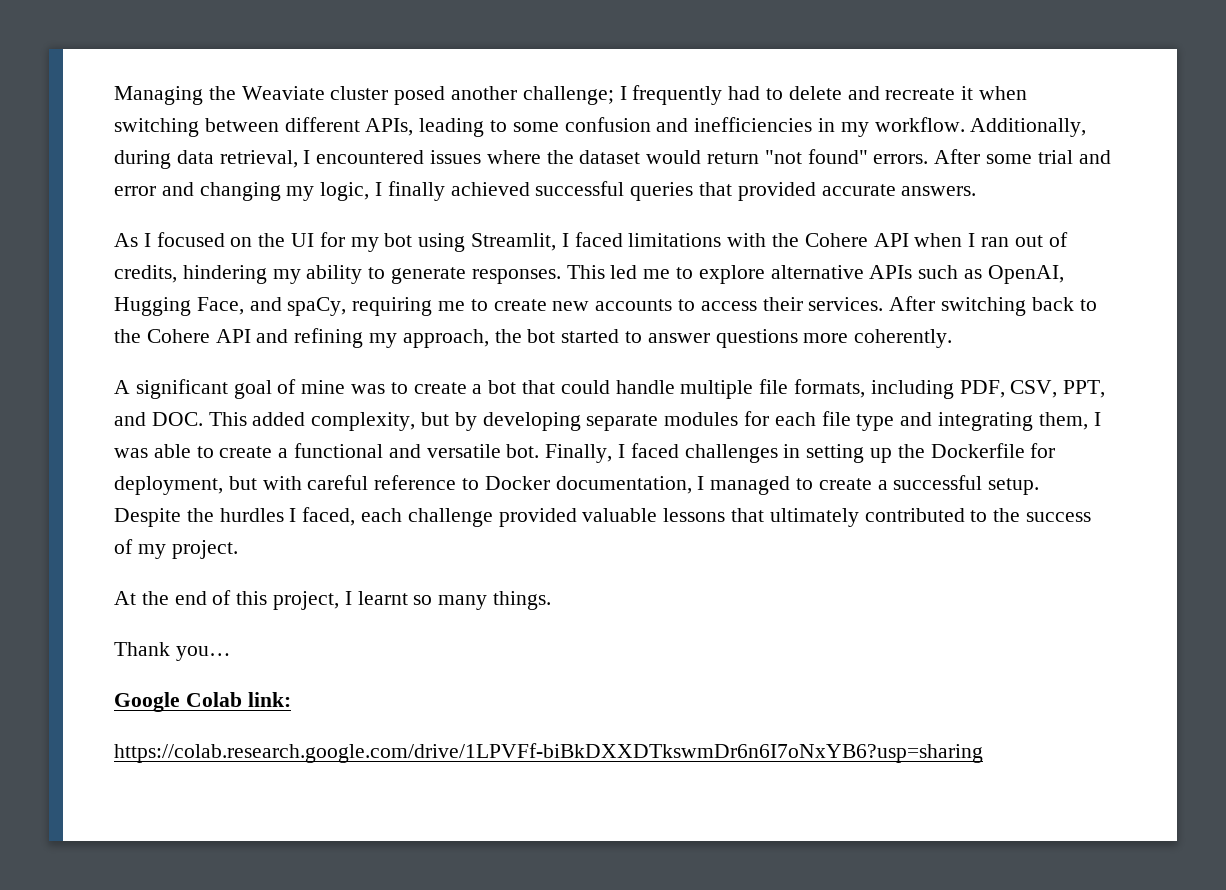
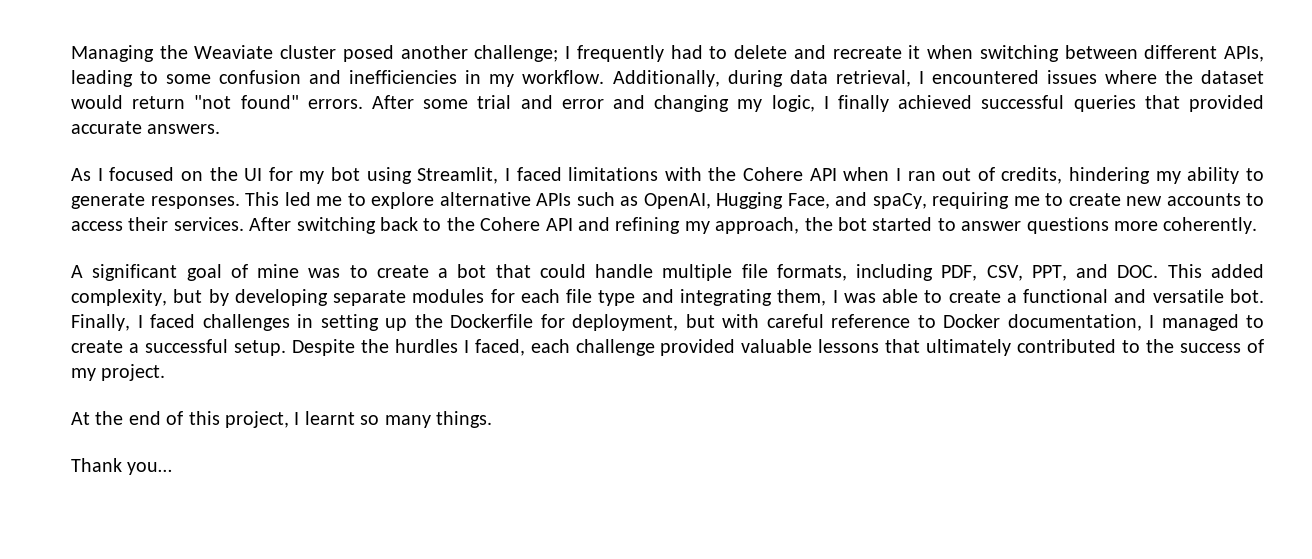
- Google Colab link:
- https://colab.research.google.com/drive/1LPVFf-biBkDXXDTkswmDr6n6I7oNxYB6?usp=sharing

